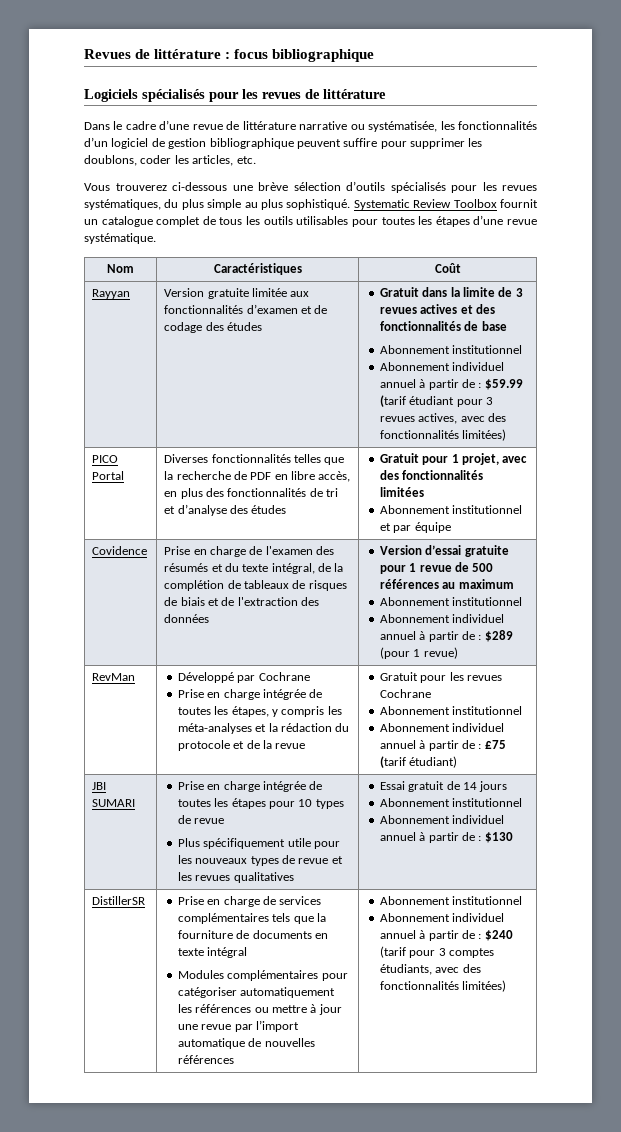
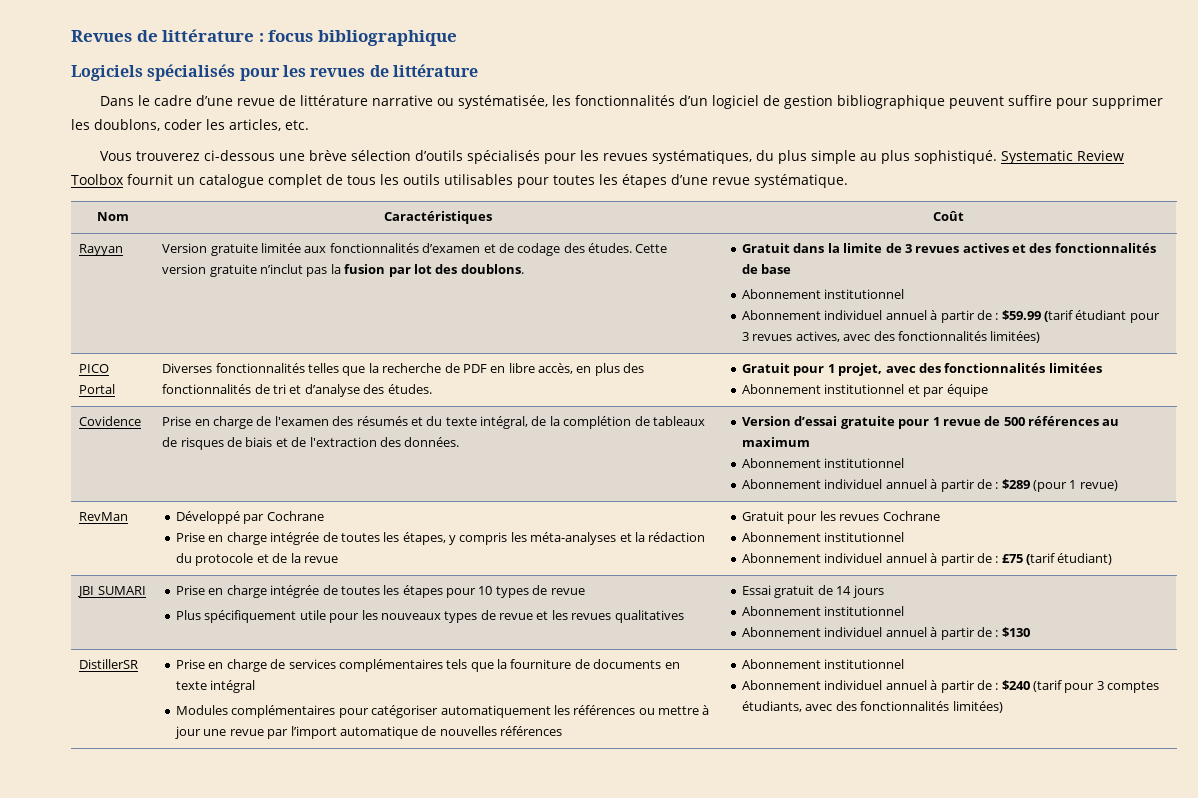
- Version gratuite limitée aux fonctionnalités d’examen et de codage des études
+ Version gratuite limitée aux fonctionnalités d’examen et de codage des études. Cette version gratuite n’inclut pas la fusion par lot des doublons.
- PICO Portal | Diverses fonctionnalités telles que la recherche de PDF en libre accès, en plus des fonctionnalités de tri et d’analyse des études | Gratuit pour 1 projet, avec des fonctionnalités limitées
+ PICO Portal | Diverses fonctionnalités telles que la recherche de PDF en libre accès, en plus des fonctionnalités de tri et d’analyse des études. | Gratuit pour 1 projet, avec des fonctionnalités limitées
- Prise en charge de l'examen des résumés et du texte intégral, de la complétion de tableaux de risques de biais et de l'extraction des données
+ Prise en charge de l'examen des résumés et du texte intégral, de la complétion de tableaux de risques de biais et de l'extraction des données.

